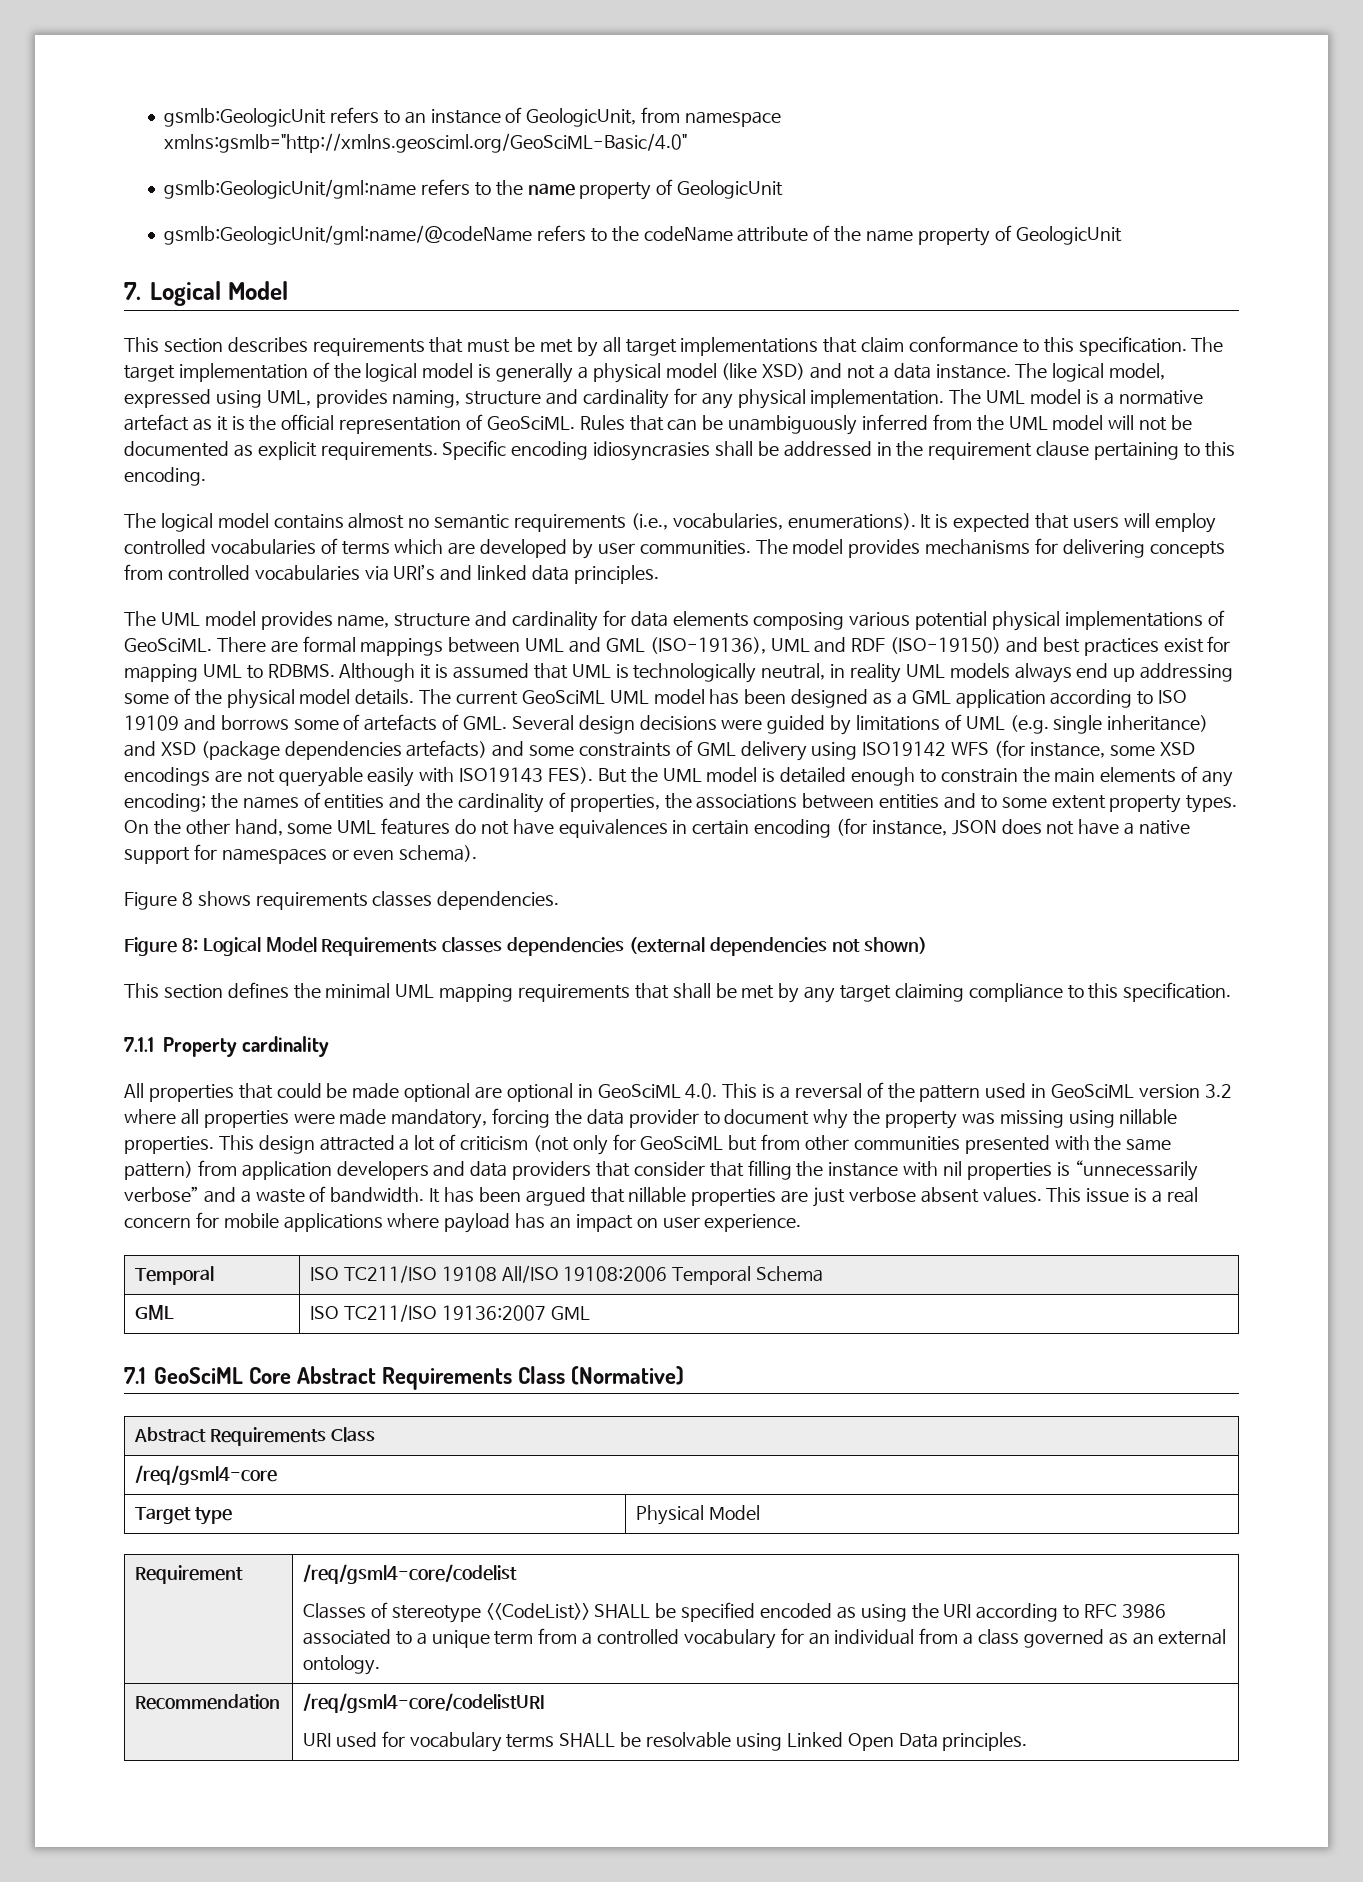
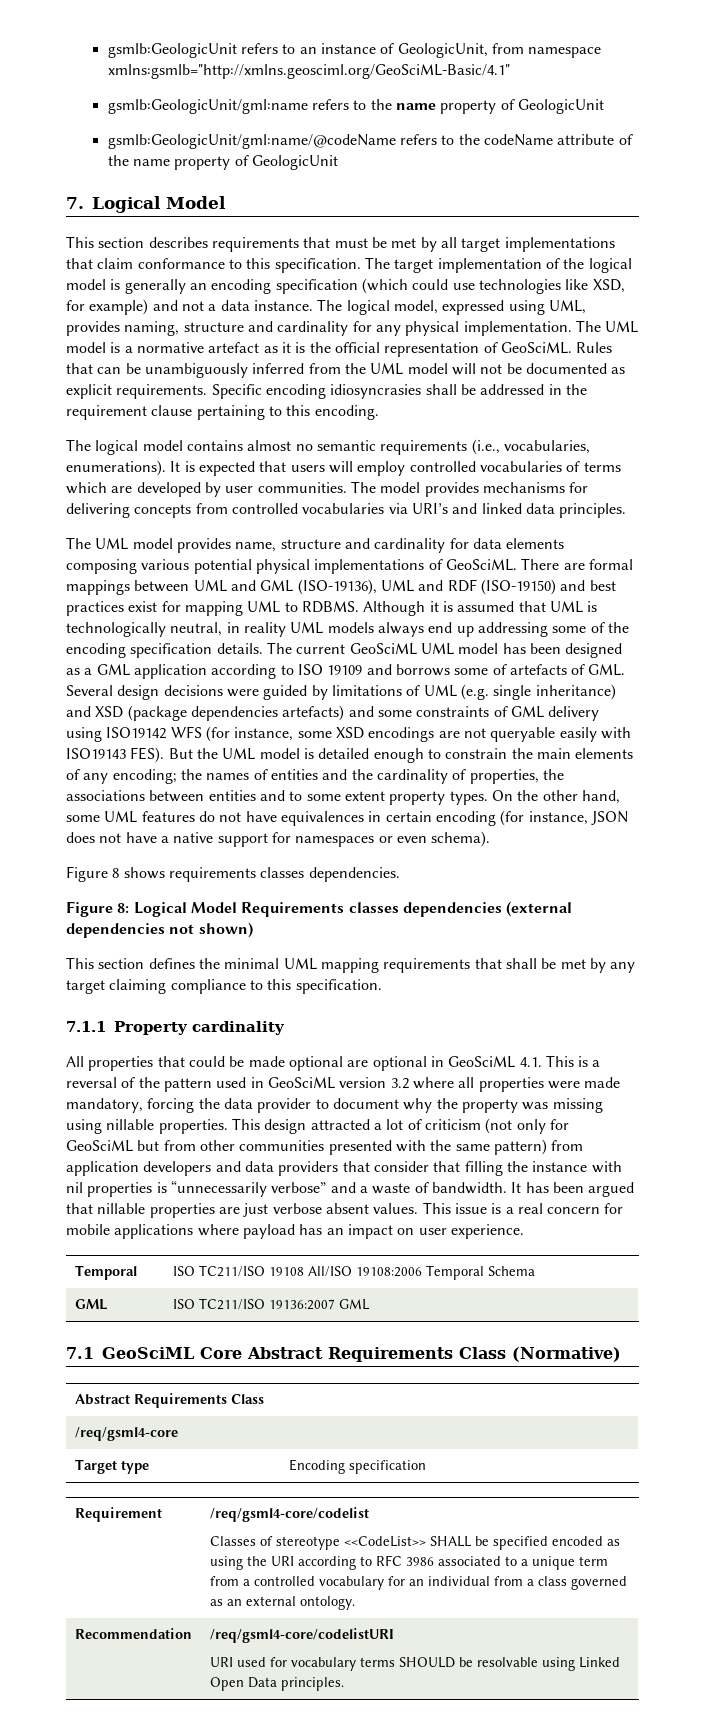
- gsmlb:GeologicUnit refers to an instance of GeologicUnit, from namespace xmlns:gsmlb="http://xmlns.geosciml.org/GeoSciML-Basic/4.0"
+ gsmlb:GeologicUnit refers to an instance of GeologicUnit, from namespace xmlns:gsmlb="http://xmlns.geosciml.org/GeoSciML-Basic/4.1"
- The target implementation of the logical model is generally a physical model (like XSD) and not a data instance.
+ The target implementation of the logical model is generally an encoding specification (which could use technologies like XSD, for example) and not a data instance.
- Although it is assumed that UML is technologically neutral, in reality UML models always end up addressing some of the physical model details.
+ Although it is assumed that UML is technologically neutral, in reality UML models always end up addressing some of the encoding specification details.
- All properties that could be made optional are optional in GeoSciML 4.0. This is a reversal of the pattern used in GeoSciML version 3.2 where all properties were made mandatory, forcing the data provider to document why the property was missing using nillable properties.
+ All properties that could be made optional are optional in GeoSciML 4.1. This is a reversal of the pattern used in GeoSciML version 3.2 where all properties were made mandatory, forcing the data provider to document why the property was missing using nillable properties.
- Target type | Physical Model
+ Target type | Encoding specification
  Recommendation | /req/gsml4-core/codelistURI
- URI used for vocabulary terms SHALL be resolvable using Linked Open Data principles.
+ URI used for vocabulary terms SHOULD be resolvable using Linked Open Data principles.

